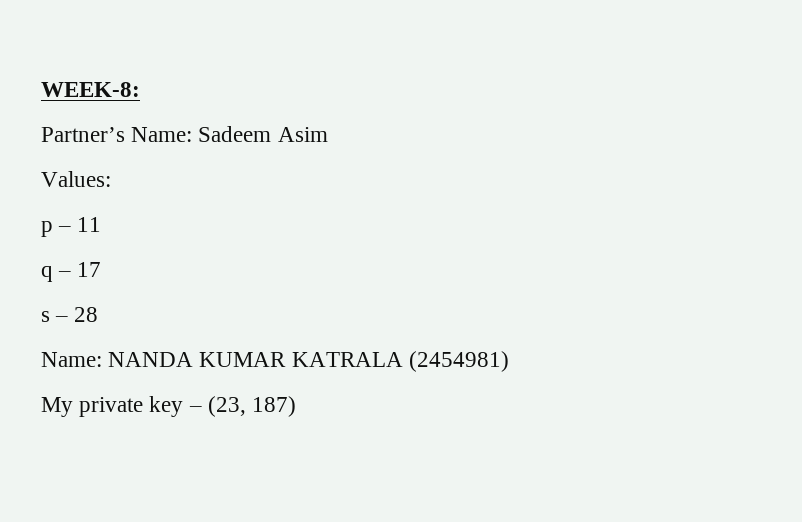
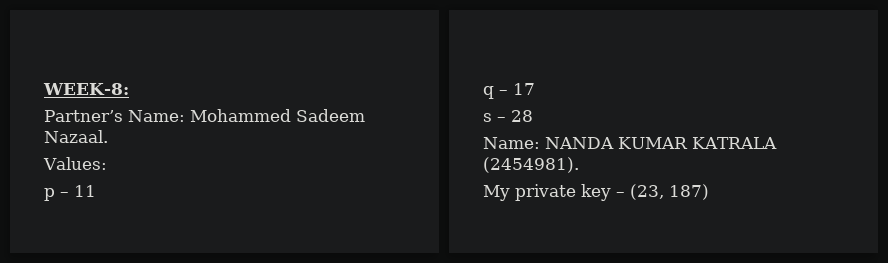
- Partner’s Name: Sadeem Asim
+ Partner’s Name: Mohammed Sadeem Nazaal.
- Name: NANDA KUMAR KATRALA (2454981)
+ Name: NANDA KUMAR KATRALA (2454981).

